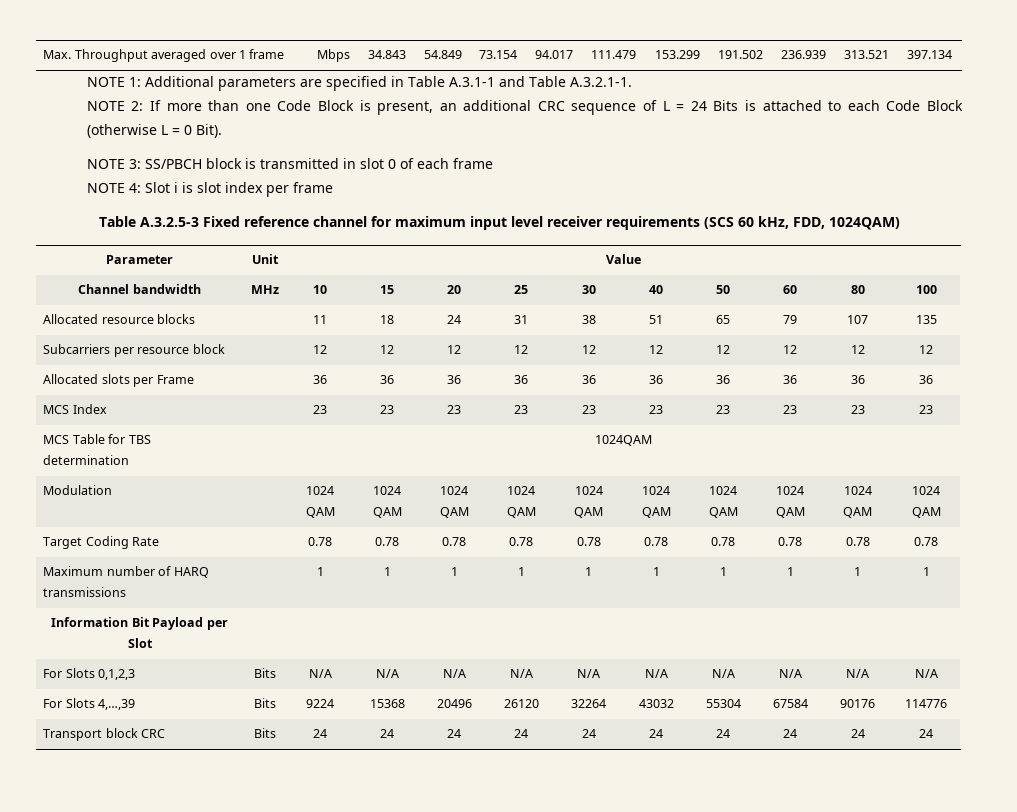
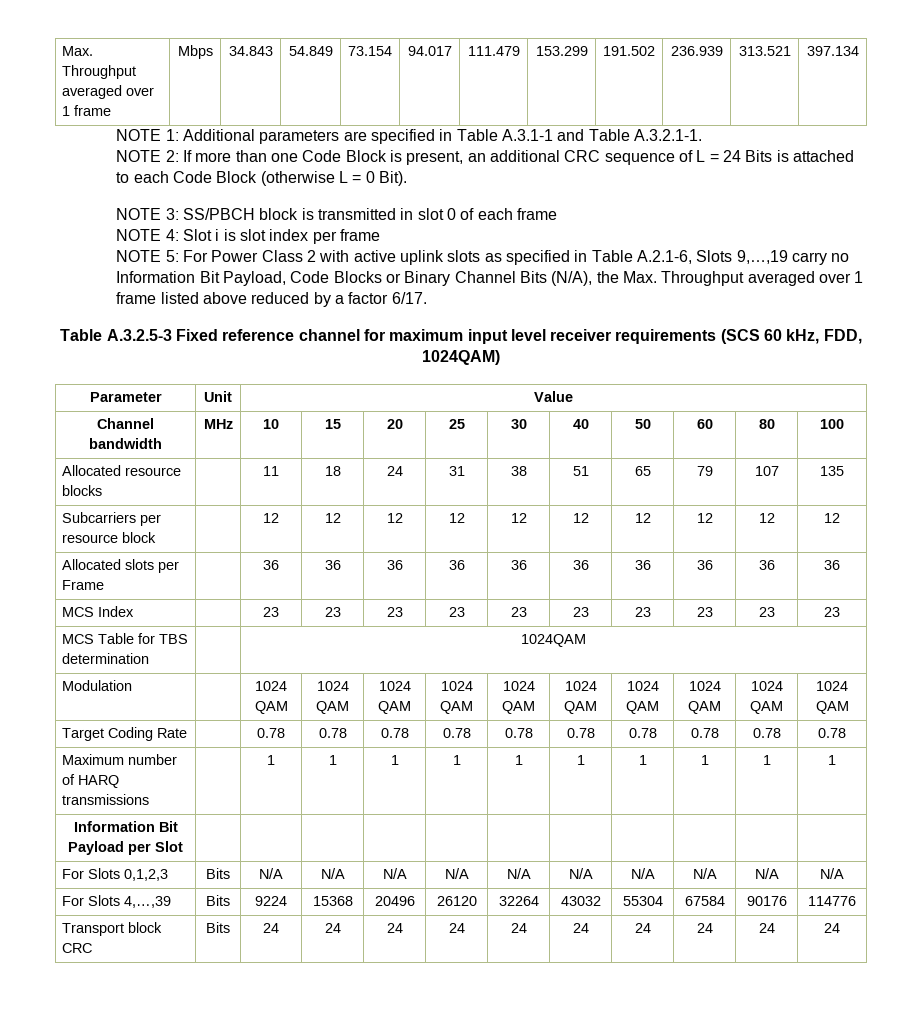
+ NOTE 5: For Power Class 2 with active uplink slots as specified in Table A.2.1-6, Slots 9,…,19 carry no Information Bit Payload, Code Blocks or Binary Channel Bits (N/A), the Max. Throughput averaged over 1 frame listed above reduced by a factor 6/17.

